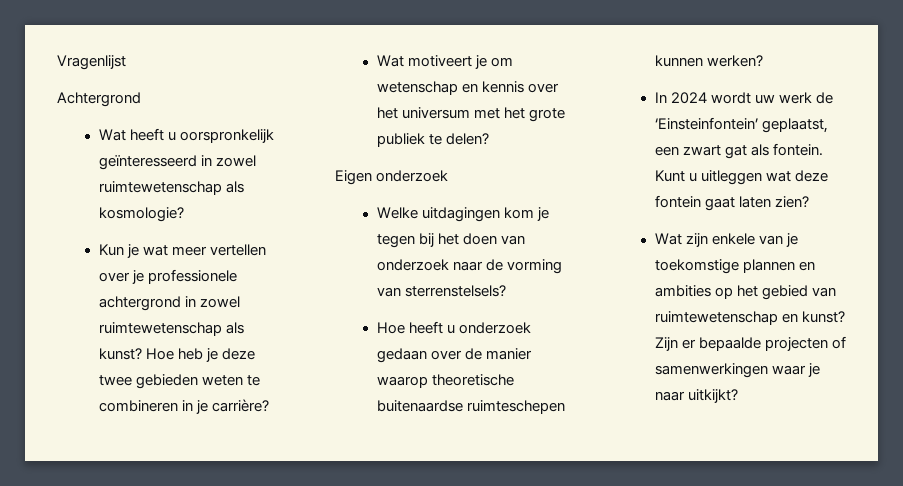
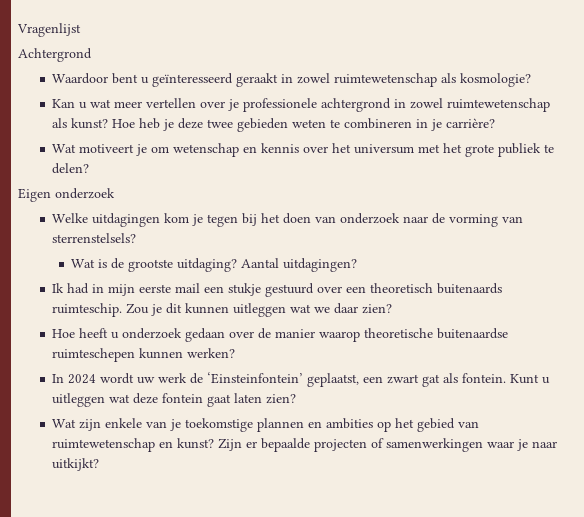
- Wat heeft u oorspronkelijk geïnteresseerd in zowel ruimtewetenschap als kosmologie?
+ Waardoor bent u geïnteresseerd geraakt in zowel ruimtewetenschap als kosmologie?
- Kun je wat meer vertellen over je professionele achtergrond in zowel ruimtewetenschap als kunst?
+ Kan u wat meer vertellen over je professionele achtergrond in zowel ruimtewetenschap als kunst?
+ Wat is de grootste uitdaging? Aantal uitdagingen?
+ Ik had in mijn eerste mail een stukje gestuurd over een theoretisch buitenaards ruimteschip. Zou je dit kunnen uitleggen wat we daar zien?

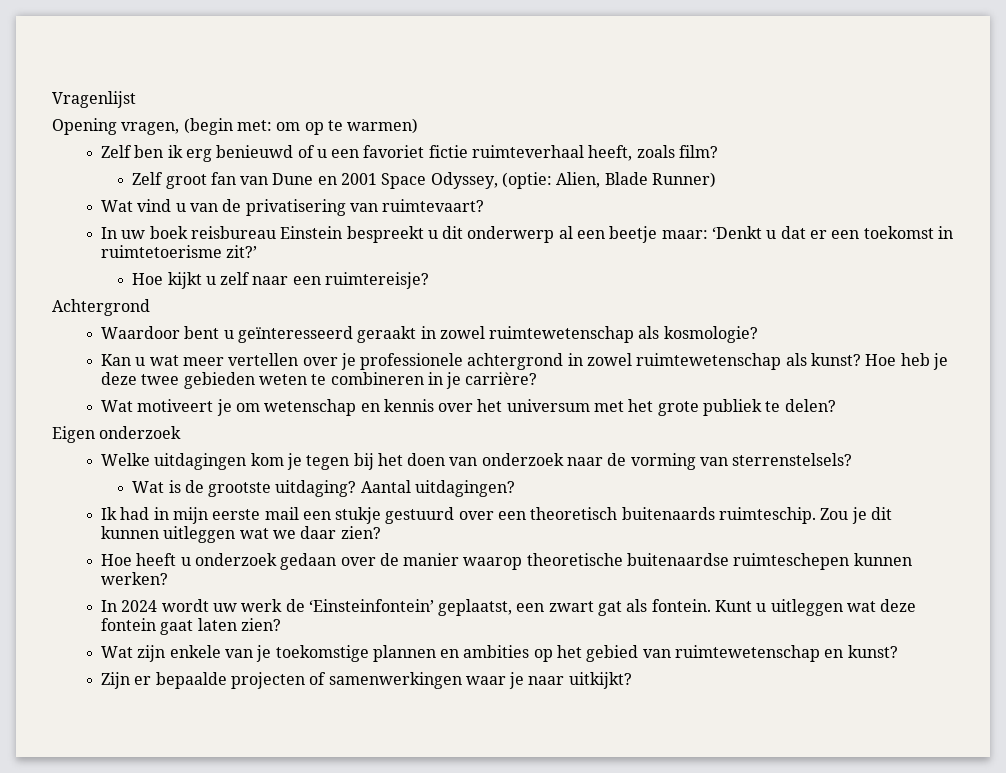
+ Opening vragen, (begin met: om op te warmen)
+ Zelf ben ik erg benieuwd of u een favoriet fictie ruimteverhaal heeft, zoals film?
+ Zelf groot fan van Dune en 2001 Space Odyssey, (optie: Alien, Blade Runner)
+ Wat vind u van de privatisering van ruimtevaart?
+ In uw boek reisbureau Einstein bespreekt u dit onderwerp al een beetje maar: ‘Denkt u dat er een toekomst in ruimtetoerisme zit?’
+ Hoe kijkt u zelf naar een ruimtereisje?
- Wat zijn enkele van je toekomstige plannen en ambities op het gebied van ruimtewetenschap en kunst? Zijn er bepaalde projecten of samenwerkingen waar je naar uitkijkt?
+ Wat zijn enkele van je toekomstige plannen en ambities op het gebied van ruimtewetenschap en kunst?
+ Zijn er bepaalde projecten of samenwerkingen waar je naar uitkijkt?

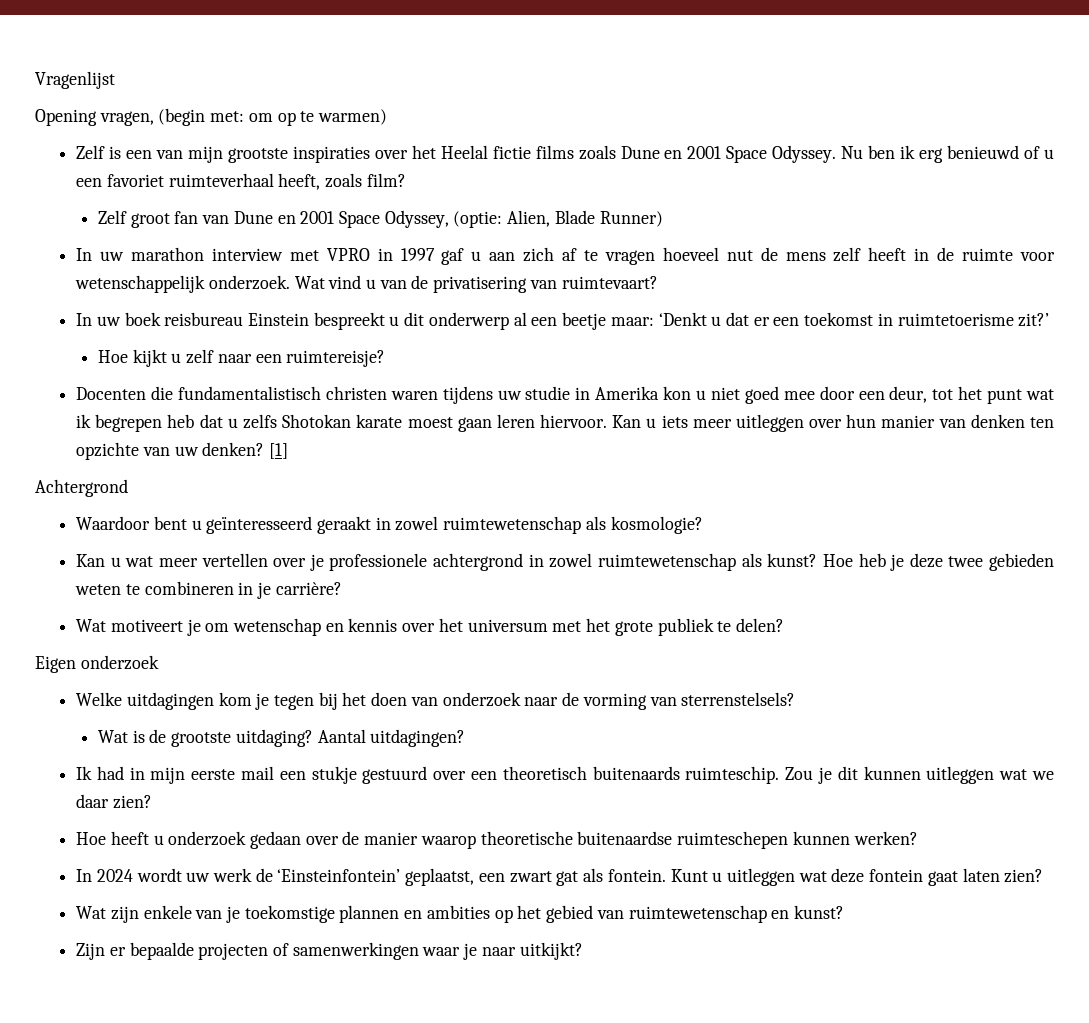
- Zelf ben ik erg benieuwd of u een favoriet fictie ruimteverhaal heeft, zoals film?
+ Zelf is een van mijn grootste inspiraties over het Heelal fictie films zoals Dune en 2001 Space Odyssey. Nu ben ik erg benieuwd of u een favoriet ruimteverhaal heeft, zoals film?
+ In uw marathon interview met VPRO in 1997 gaf u aan zich af te vragen hoeveel nut de mens zelf heeft in de ruimte voor wetenschappelijk onderzoek.
+ Docenten die fundamentalistisch christen waren tijdens uw studie in Amerika kon u niet goed mee door een deur, tot het punt wat ik begrepen heb dat u zelfs Shotokan karate moest gaan leren hiervoor. Kan u iets meer uitleggen over hun manier van denken ten opzichte van uw denken? [1]

